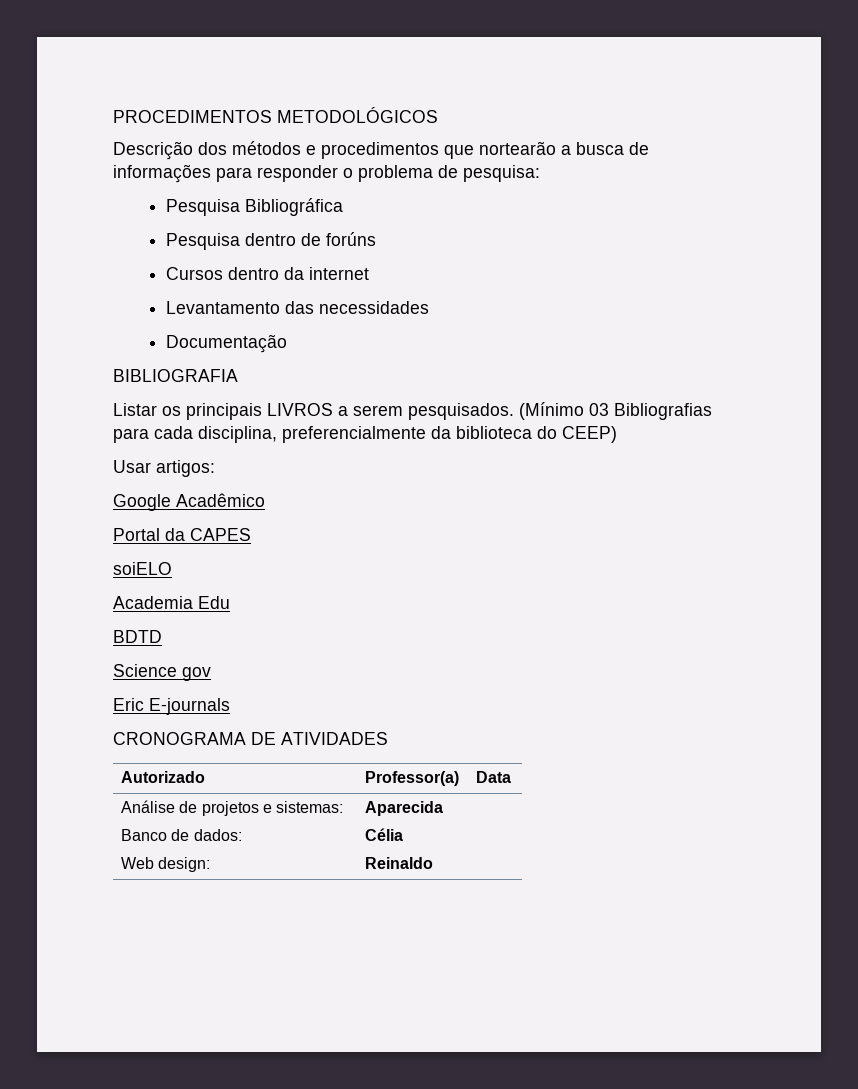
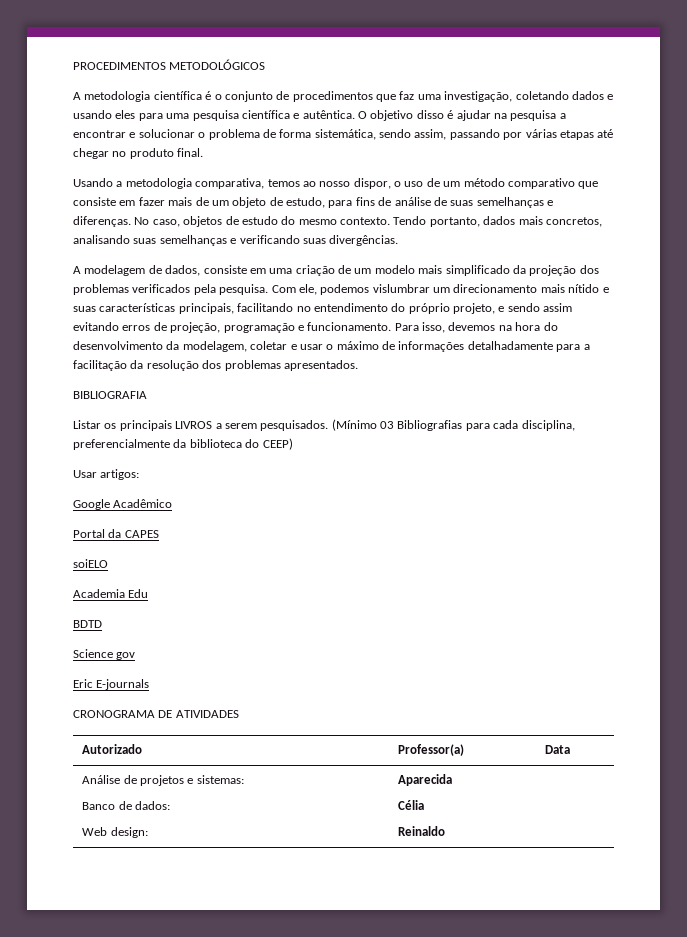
- Descrição dos métodos e procedimentos que nortearão a busca de informações para responder o problema de pesquisa:
- Pesquisa Bibliográfica
- Pesquisa dentro de forúns
- Cursos dentro da internet
- Levantamento das necessidades
- Documentação
+ A metodologia científica é o conjunto de procedimentos que faz uma investigação, coletando dados e usando eles para uma pesquisa científica e autêntica. O objetivo disso é ajudar na pesquisa a encontrar e solucionar o problema de forma sistemática, sendo assim, passando por várias etapas até chegar no produto final.
+ Usando a metodologia comparativa, temos ao nosso dispor, o uso de um método comparativo que consiste em fazer mais de um objeto de estudo, para fins de análise de suas semelhanças e diferenças. No caso, objetos de estudo do mesmo contexto. Tendo portanto, dados mais concretos, analisando suas semelhanças e verificando suas divergências.
+ A modelagem de dados, consiste em uma criação de um modelo mais simplificado da projeção dos problemas verificados pela pesquisa. Com ele, podemos vislumbrar um direcionamento mais nítido e suas características principais, facilitando no entendimento do próprio projeto, e sendo assim evitando erros de projeção, programação e funcionamento. Para isso, devemos na hora do desenvolvimento da modelagem, coletar e usar o máximo de informações detalhadamente para a facilitação da resolução dos problemas apresentados.

